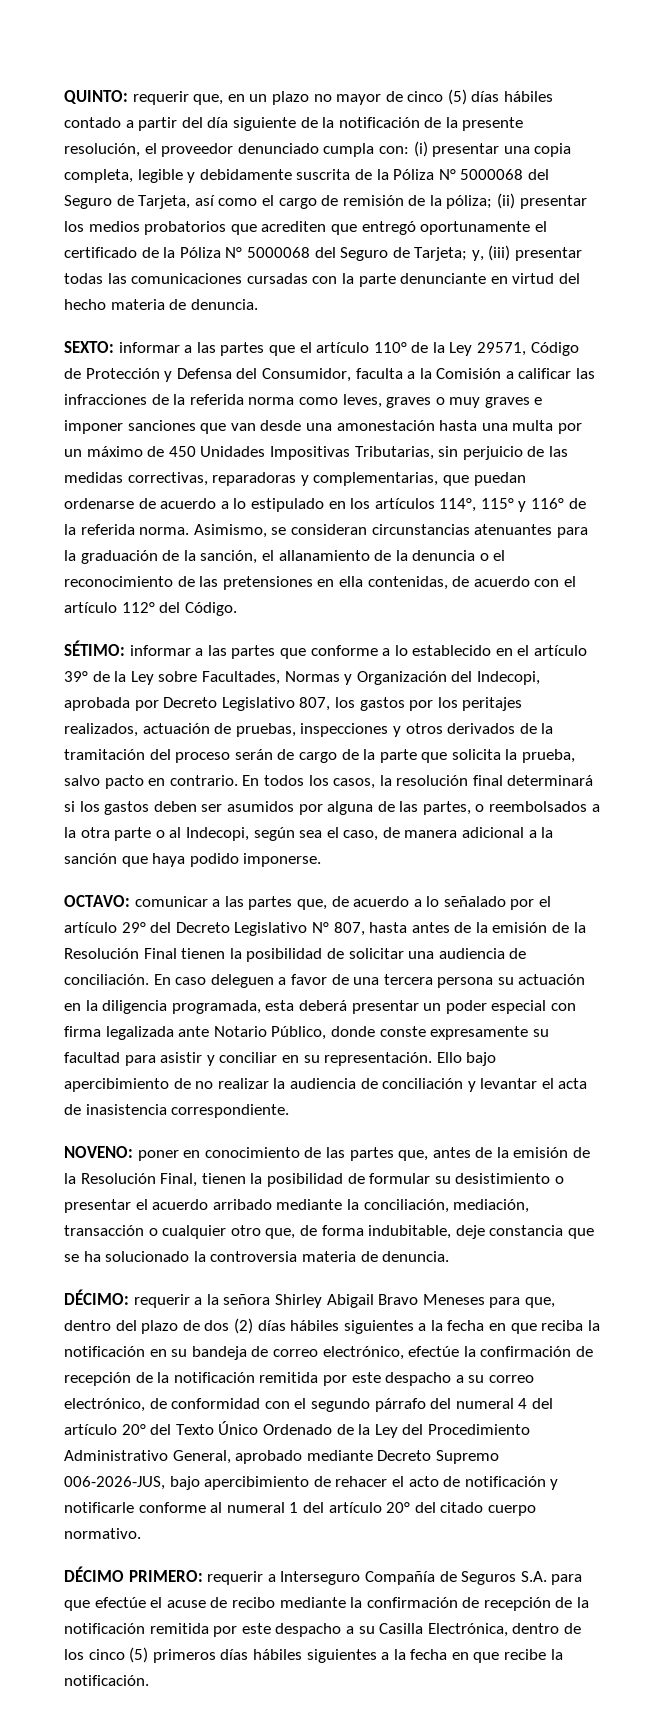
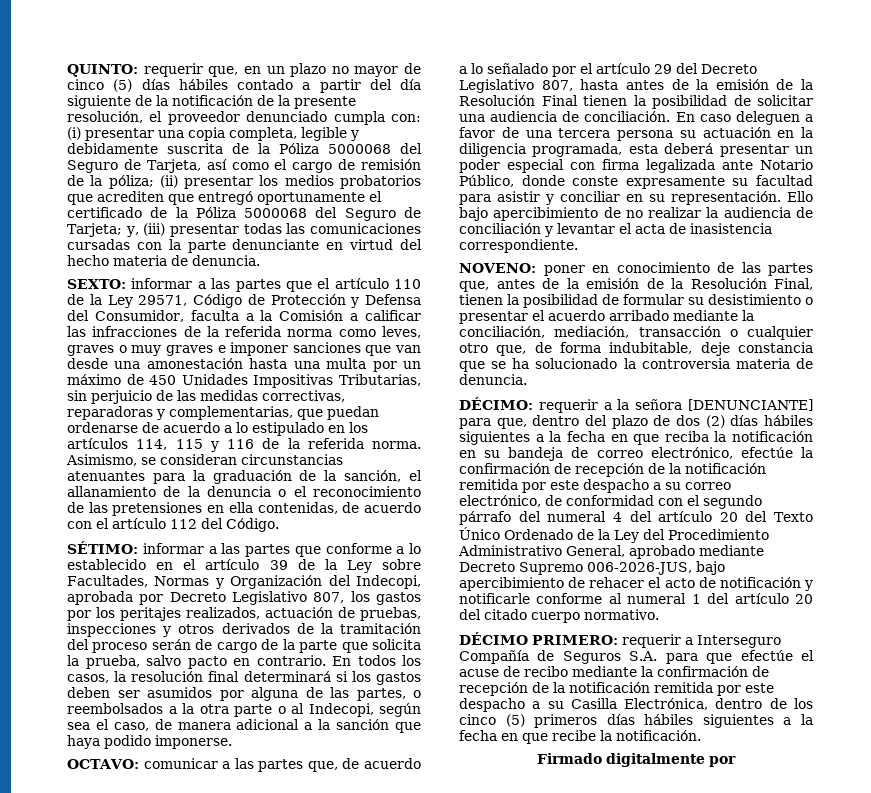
- (i) presentar una copia completa, legible y debidamente suscrita de la Póliza N° 5000068 del Seguro de Tarjeta, así como el cargo de remisión de la póliza;
+ (i) presentar una copia completa, legible y debidamente suscrita de la Póliza 5000068 del Seguro de Tarjeta, así como el cargo de remisión de la póliza;
- (ii) presentar los medios probatorios que acrediten que entregó oportunamente el certificado de la Póliza N° 5000068 del Seguro de Tarjeta;
+ (ii) presentar los medios probatorios que acrediten que entregó oportunamente el certificado de la Póliza 5000068 del Seguro de Tarjeta;
- informar a las partes que el artículo 110° de la Ley 29571, Código de Protección y Defensa del Consumidor, faculta a la Comisión a calificar las infracciones de la referida norma como leves, graves o muy graves e imponer sanciones que van desde una amonestación hasta una multa por un máximo de 450 Unidades Impositivas Tributarias, sin perjuicio de las medidas correctivas, reparadoras y complementarias, que puedan ordenarse de acuerdo a lo estipulado en los artículos 114°, 115° y 116° de la referida norma.
+ informar a las partes que el artículo 110 de la Ley 29571, Código de Protección y Defensa del Consumidor, faculta a la Comisión a calificar las infracciones de la referida norma como leves, graves o muy graves e imponer sanciones que van desde una amonestación hasta una multa por un máximo de 450 Unidades Impositivas Tributarias, sin perjuicio de las medidas correctivas, reparadoras y complementarias, que puedan ordenarse de acuerdo a lo estipulado en los artículos 114, 115 y 116 de la referida norma.
- Asimismo, se consideran circunstancias atenuantes para la graduación de la sanción, el allanamiento de la denuncia o el reconocimiento de las pretensiones en ella contenidas, de acuerdo con el artículo 112° del Código.
+ Asimismo, se consideran circunstancias atenuantes para la graduación de la sanción, el allanamiento de la denuncia o el reconocimiento de las pretensiones en ella contenidas, de acuerdo con el artículo 112 del Código.
- SÉTIMO: informar a las partes que conforme a lo establecido en el artículo 39° de la Ley sobre Facultades, Normas y Organización del Indecopi, aprobada por Decreto Legislativo 807, los gastos por los peritajes realizados, actuación de pruebas, inspecciones y otros derivados de la tramitación del proceso serán de cargo de la parte que solicita la prueba, salvo pacto en contrario.
+ SÉTIMO: informar a las partes que conforme a lo establecido en el artículo 39 de la Ley sobre Facultades, Normas y Organización del Indecopi, aprobada por Decreto Legislativo 807, los gastos por los peritajes realizados, actuación de pruebas, inspecciones y otros derivados de la tramitación del proceso serán de cargo de la parte que solicita la prueba, salvo pacto en contrario.
- OCTAVO: comunicar a las partes que, de acuerdo a lo señalado por el artículo 29° del Decreto Legislativo N° 807, hasta antes de la emisión de la Resolución Final tienen la posibilidad de solicitar una audiencia de conciliación.
+ OCTAVO: comunicar a las partes que, de acuerdo a lo señalado por el artículo 29 del Decreto Legislativo 807, hasta antes de la emisión de la Resolución Final tienen la posibilidad de solicitar una audiencia de conciliación.
- requerir a la señora Shirley Abigail Bravo Meneses para que, dentro del plazo de dos (2) días hábiles siguientes a la fecha en que reciba la notificación en su bandeja de correo electrónico, efectúe la confirmación de recepción de la notificación remitida por este despacho a su correo electrónico, de conformidad con el segundo párrafo del numeral 4 del artículo 20° del Texto Único Ordenado de la Ley del Procedimiento Administrativo General, aprobado mediante Decreto Supremo 006-2026-JUS, bajo apercibimiento de rehacer el acto de notificación y notificarle conforme al numeral 1 del artículo 20° del citado cuerpo normativo.
+ requerir a la señora [DENUNCIANTE] para que, dentro del plazo de dos (2) días hábiles siguientes a la fecha en que reciba la notificación en su bandeja de correo electrónico, efectúe la confirmación de recepción de la notificación remitida por este despacho a su correo electrónico, de conformidad con el segundo párrafo del numeral 4 del artículo 20 del Texto Único Ordenado de la Ley del Procedimiento Administrativo General, aprobado mediante Decreto Supremo 006-2026-JUS, bajo apercibimiento de rehacer el acto de notificación y notificarle conforme al numeral 1 del artículo 20 del citado cuerpo normativo.
+ Firmado digitalmente por

